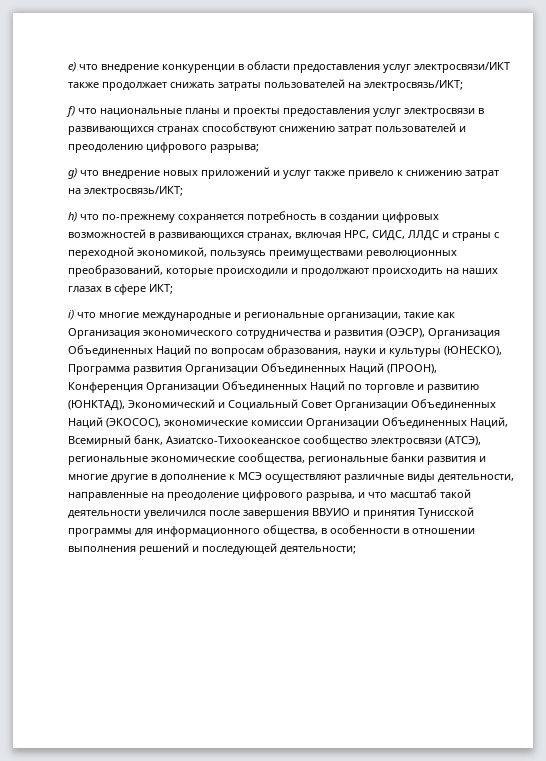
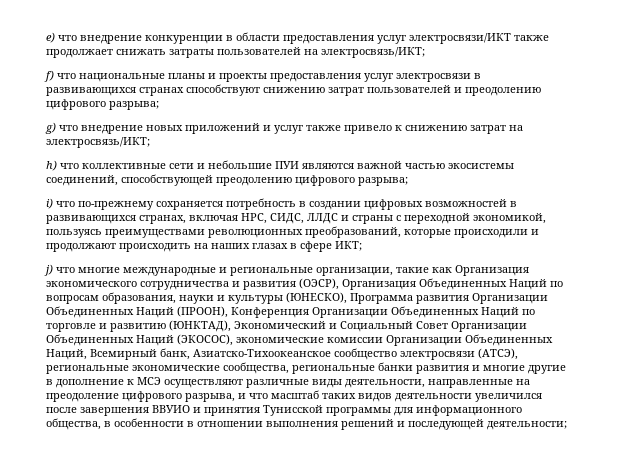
- h) что по-прежнему сохраняется потребность в создании цифровых возможностей в развивающихся странах, включая НРС, СИДС, ЛЛДС и страны с переходной экономикой, пользуясь преимуществами революционных преобразований, которые происходили и продолжают происходить на наших глазах в сфере ИКТ;
+ h) что коллективные сети и небольшие ПУИ являются важной частью экосистемы соединений, способствующей преодолению цифрового разрыва;
+ i) что по-прежнему сохраняется потребность в создании цифровых возможностей в развивающихся странах, включая НРС, СИДС, ЛЛДС и страны с переходной экономикой, пользуясь преимуществами революционных преобразований, которые происходили и продолжают происходить на наших глазах в сфере ИКТ;
- i) что многие международные и региональные организации, такие как Организация экономического сотрудничества и развития (ОЭСР), Организация Объединенных Наций по вопросам образования, науки и культуры (ЮНЕСКО), Программа развития Организации Объединенных Наций (ПРООН), Конференция Организации Объединенных Наций по торговле и развитию (ЮНКТАД), Экономический и Социальный Совет Организации Объединенных Наций (ЭКОСОС), экономические комиссии Организации Объединенных Наций, Всемирный банк, Азиатско-Тихоокеанское сообщество электросвязи (АТСЭ), региональные экономические сообщества, региональные банки развития и многие другие в дополнение к МСЭ осуществляют различные виды деятельности, направленные на преодоление цифрового разрыва, и что масштаб такой деятельности увеличился после завершения ВВУИО и принятия Тунисской программы для информационного общества, в особенности в отношении выполнения решений и последующей деятельности;
+ j) что многие международные и региональные организации, такие как Организация экономического сотрудничества и развития (ОЭСР), Организация Объединенных Наций по вопросам образования, науки и культуры (ЮНЕСКО), Программа развития Организации Объединенных Наций (ПРООН), Конференция Организации Объединенных Наций по торговле и развитию (ЮНКТАД), Экономический и Социальный Совет Организации Объединенных Наций (ЭКОСОС), экономические комиссии Организации Объединенных Наций, Всемирный банк, Азиатско-Тихоокеанское сообщество электросвязи (АТСЭ), региональные экономические сообщества, региональные банки развития и многие другие в дополнение к МСЭ осуществляют различные виды деятельности, направленные на преодоление цифрового разрыва, и что масштаб таких видов деятельности увеличился после завершения ВВУИО и принятия Тунисской программы для информационного общества, в особенности в отношении выполнения решений и последующей деятельности;

